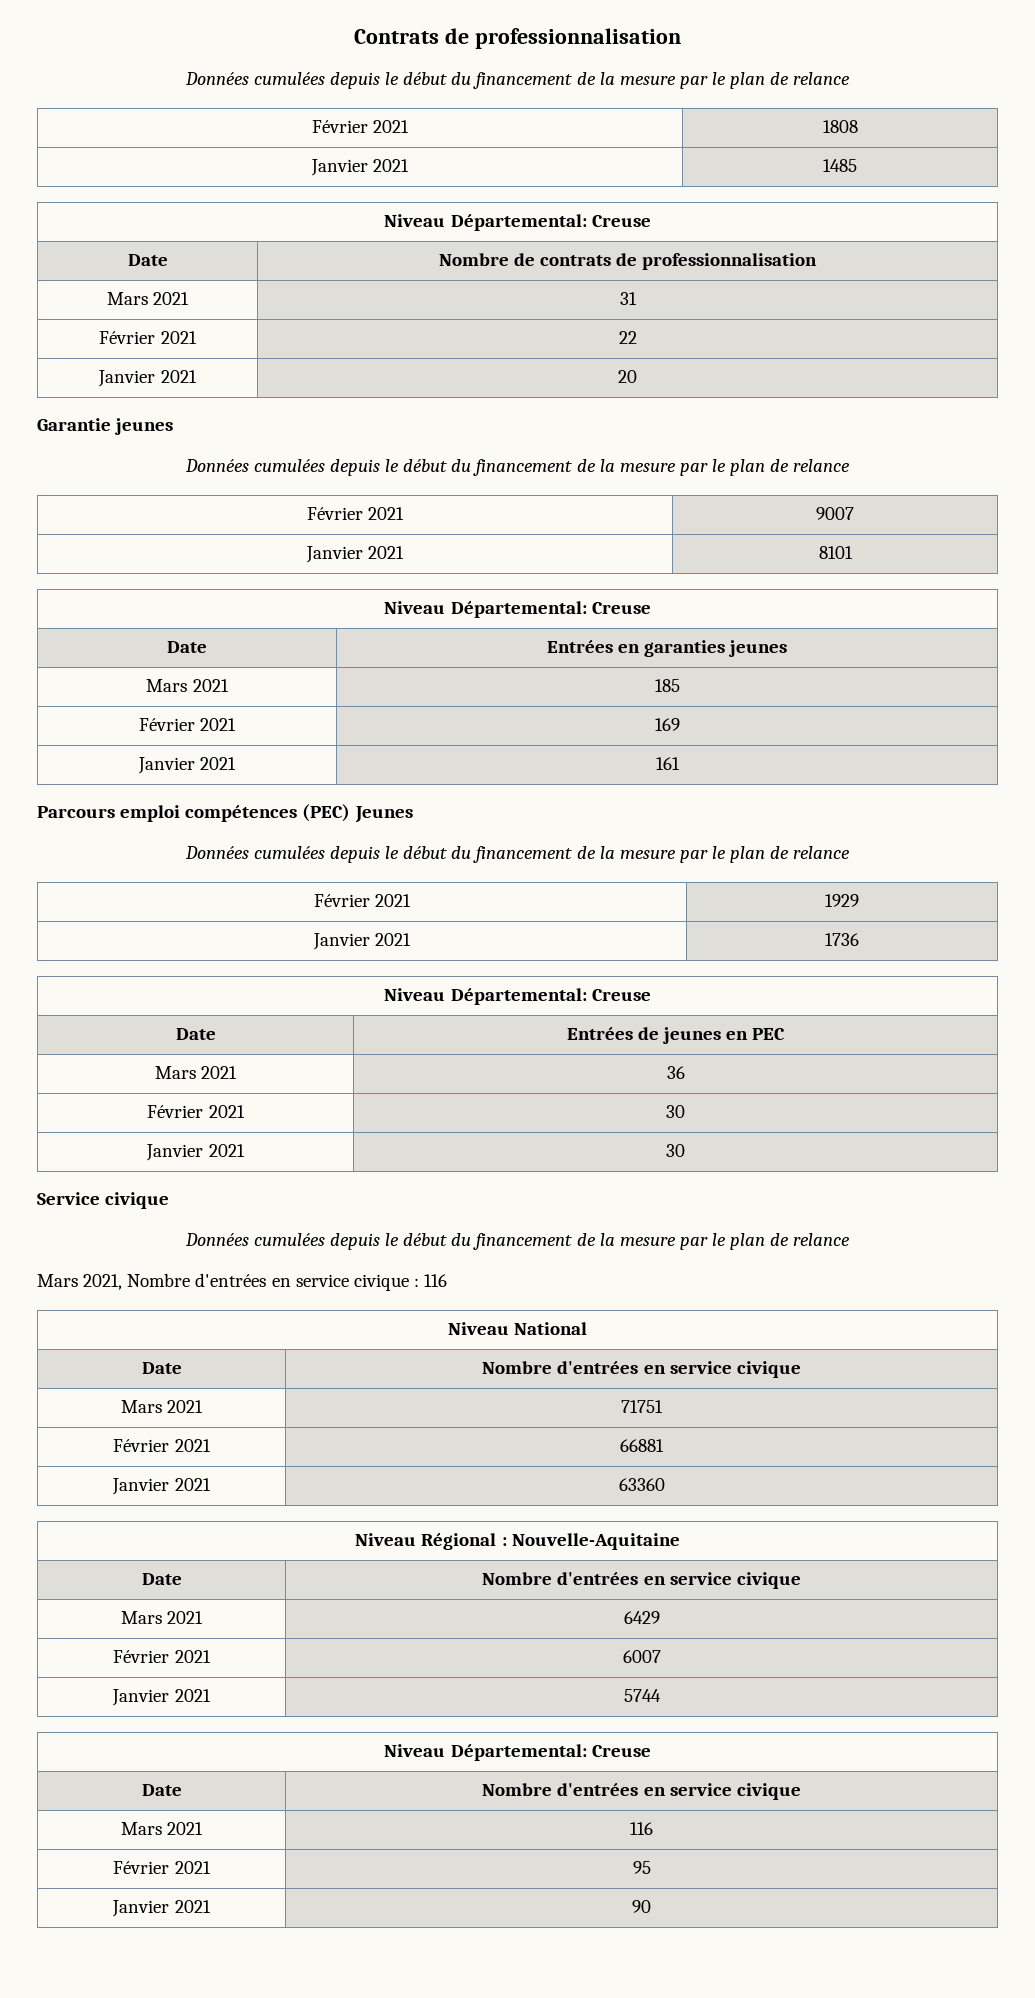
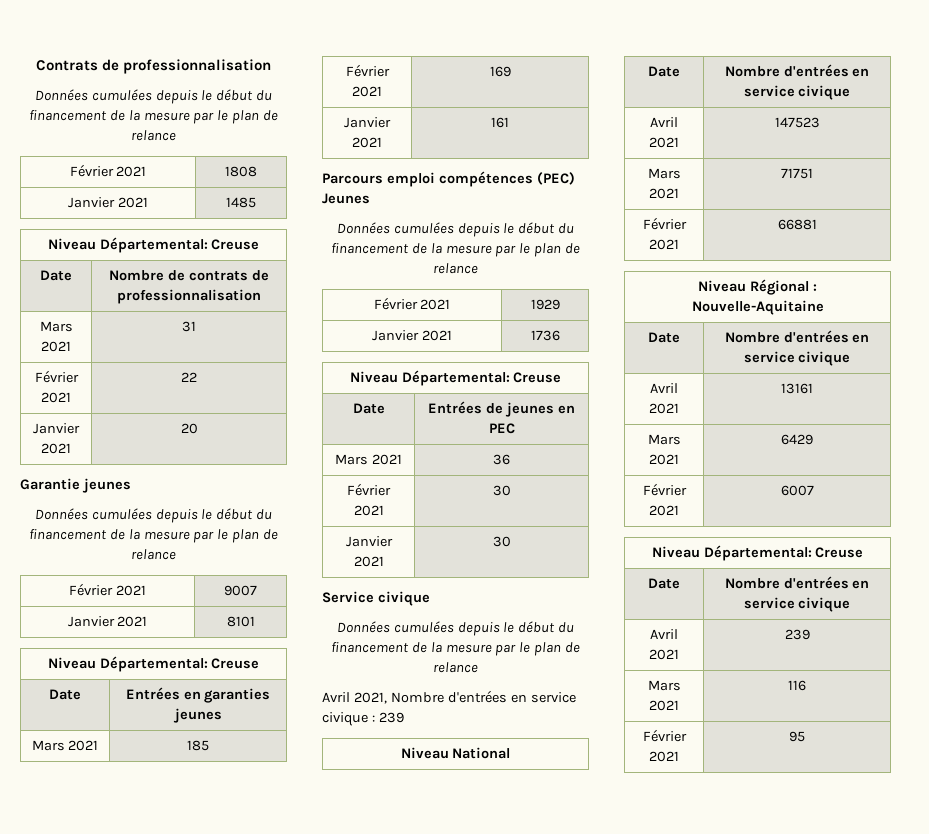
- Mars 2021, Nombre d'entrées en service civique : 116
+ Avril 2021, Nombre d'entrées en service civique : 239
+ Avril 2021 | 147523
- Janvier 2021 | 63360
+ Avril 2021 | 13161
- Janvier 2021 | 5744
+ Avril 2021 | 239
- Janvier 2021 | 90

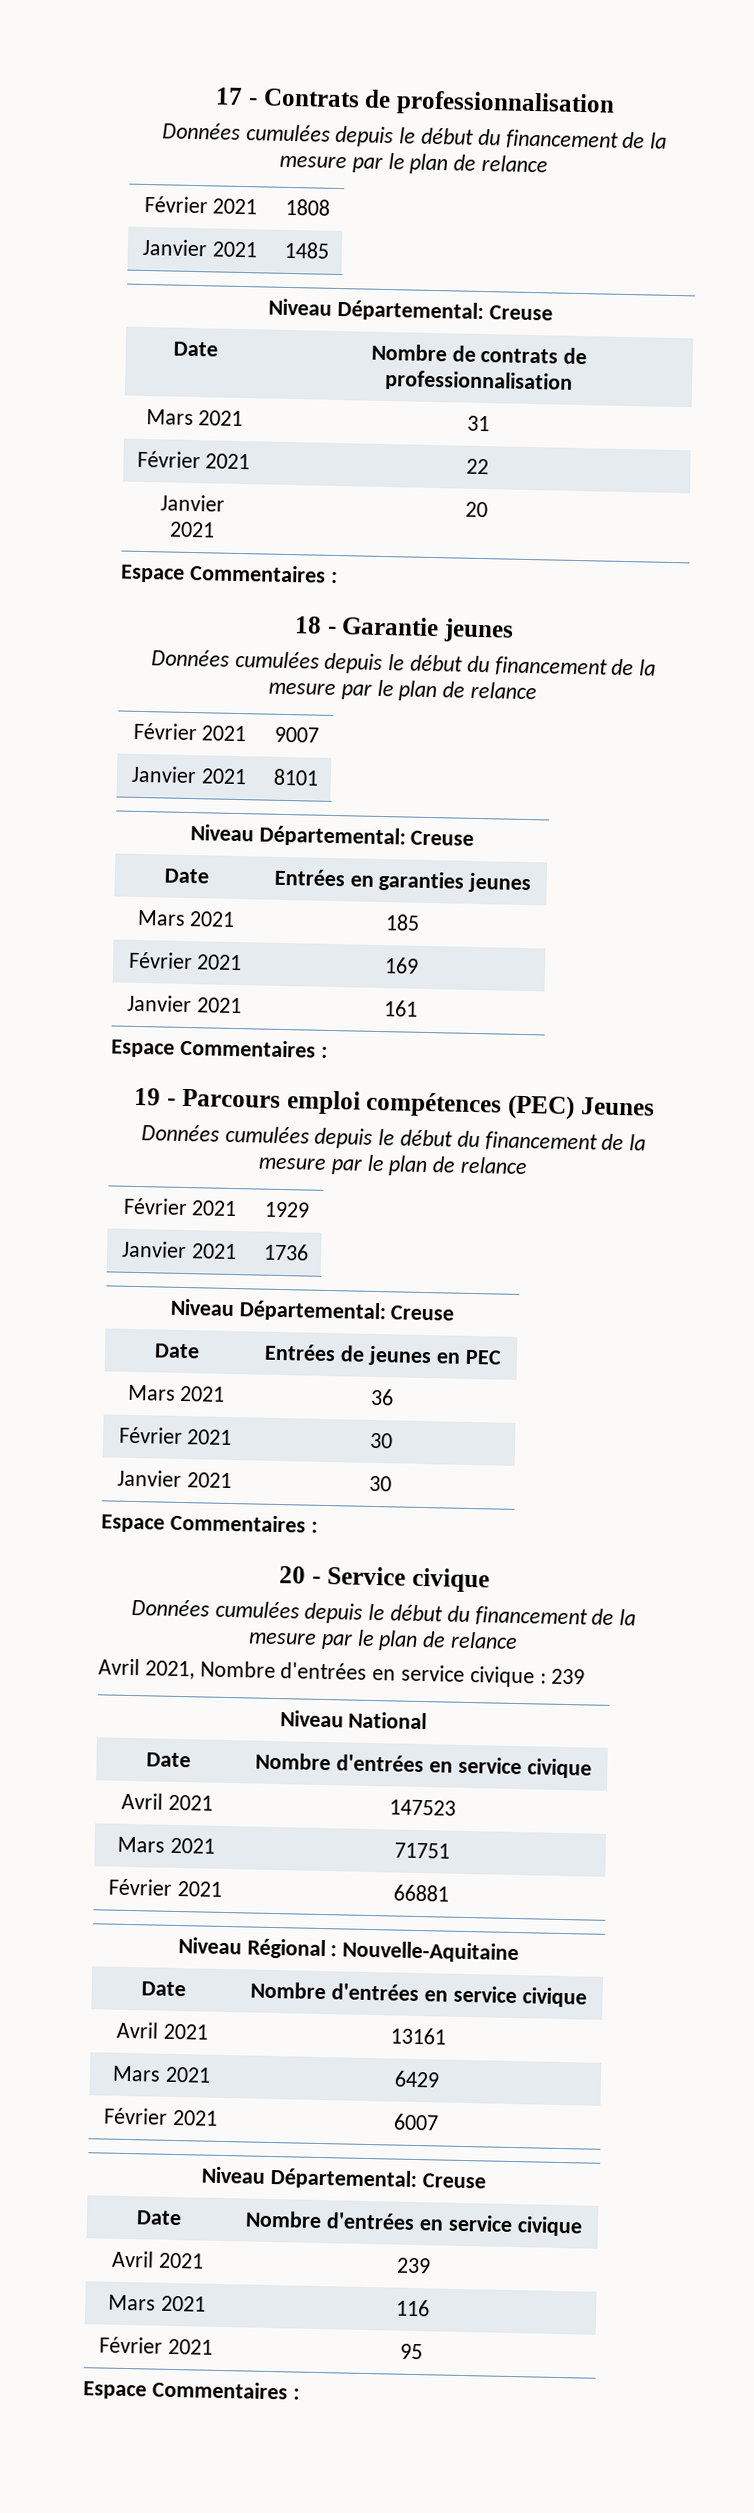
- Contrats de professionnalisation
+ 17 - Contrats de professionnalisation
  Janvier 2021 | 20
- Garantie jeunes
+ Espace Commentaires :
+ 18 - Garantie jeunes
  Janvier 2021 | 161
- Parcours emploi compétences (PEC) Jeunes
+ Espace Commentaires :
+ 19 - Parcours emploi compétences (PEC) Jeunes
  Janvier 2021 | 30
- Service civique
+ Espace Commentaires :
+ 20 - Service civique
  Février 2021 | 95
+ Espace Commentaires :

